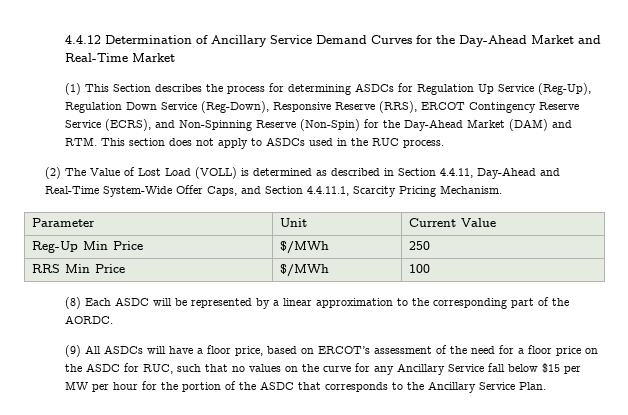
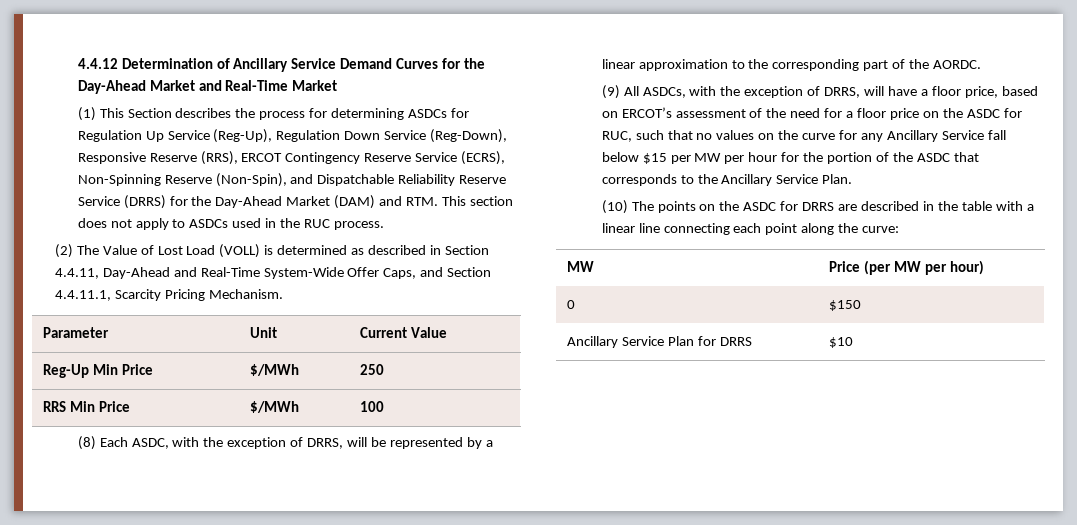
- (1) This Section describes the process for determining ASDCs for Regulation Up Service (Reg-Up), Regulation Down Service (Reg-Down), Responsive Reserve (RRS), ERCOT Contingency Reserve Service (ECRS), and Non-Spinning Reserve (Non-Spin) for the Day-Ahead Market (DAM) and RTM. This section does not apply to ASDCs used in the RUC process.
+ (1) This Section describes the process for determining ASDCs for Regulation Up Service (Reg-Up), Regulation Down Service (Reg-Down), Responsive Reserve (RRS), ERCOT Contingency Reserve Service (ECRS), Non-Spinning Reserve (Non-Spin), and Dispatchable Reliability Reserve Service (DRRS) for the Day-Ahead Market (DAM) and RTM. This section does not apply to ASDCs used in the RUC process.
- (8) Each ASDC will be represented by a linear approximation to the corresponding part of the AORDC.
+ (8) Each ASDC, with the exception of DRRS, will be represented by a linear approximation to the corresponding part of the AORDC.
- (9) All ASDCs will have a floor price, based on ERCOT’s assessment of the need for a floor price on the ASDC for RUC, such that no values on the curve for any Ancillary Service fall below $15 per MW per hour for the portion of the ASDC that corresponds to the Ancillary Service Plan.
+ (9) All ASDCs, with the exception of DRRS, will have a floor price, based on ERCOT’s assessment of the need for a floor price on the ASDC for RUC, such that no values on the curve for any Ancillary Service fall below $15 per MW per hour for the portion of the ASDC that corresponds to the Ancillary Service Plan.
+ (10) The points on the ASDC for DRRS are described in the table with a linear line connecting each point along the curve:
+ MW | Price (per MW per hour)
+ 0 | $150
+ Ancillary Service Plan for DRRS | $10

